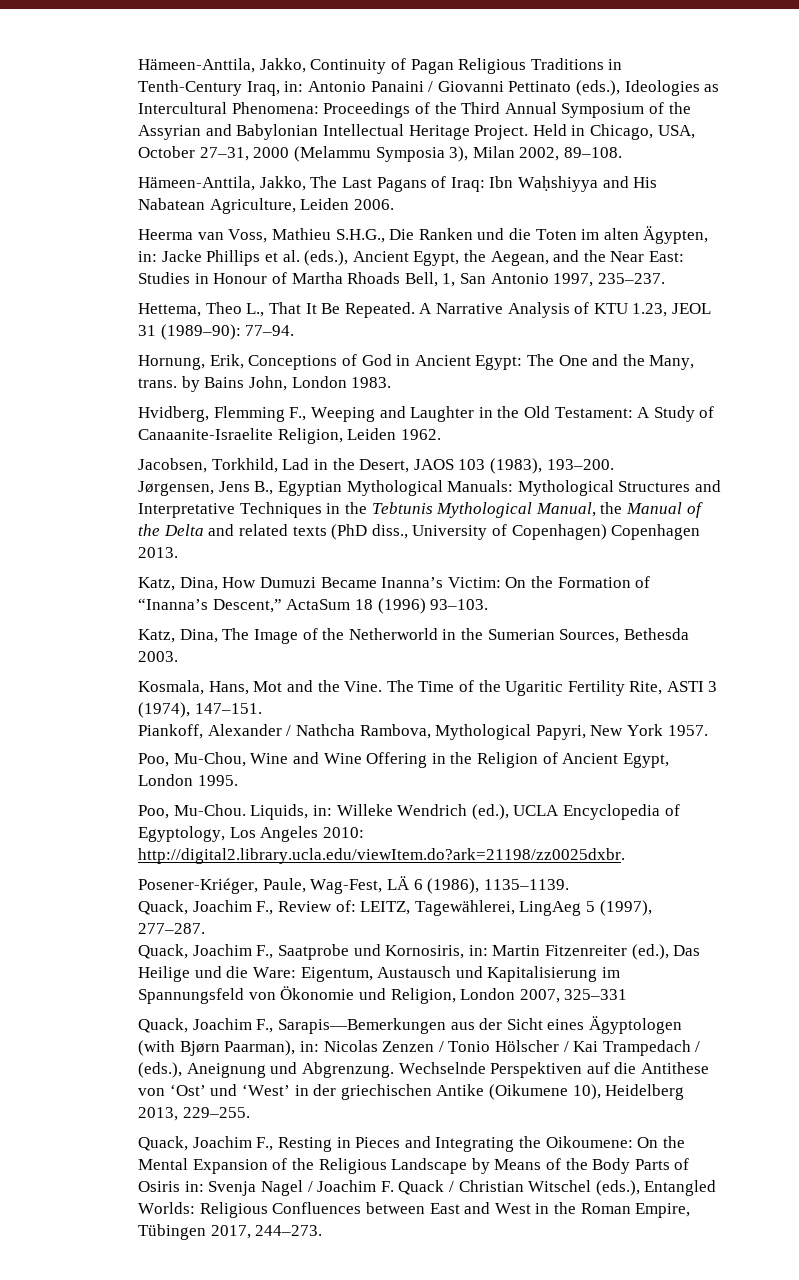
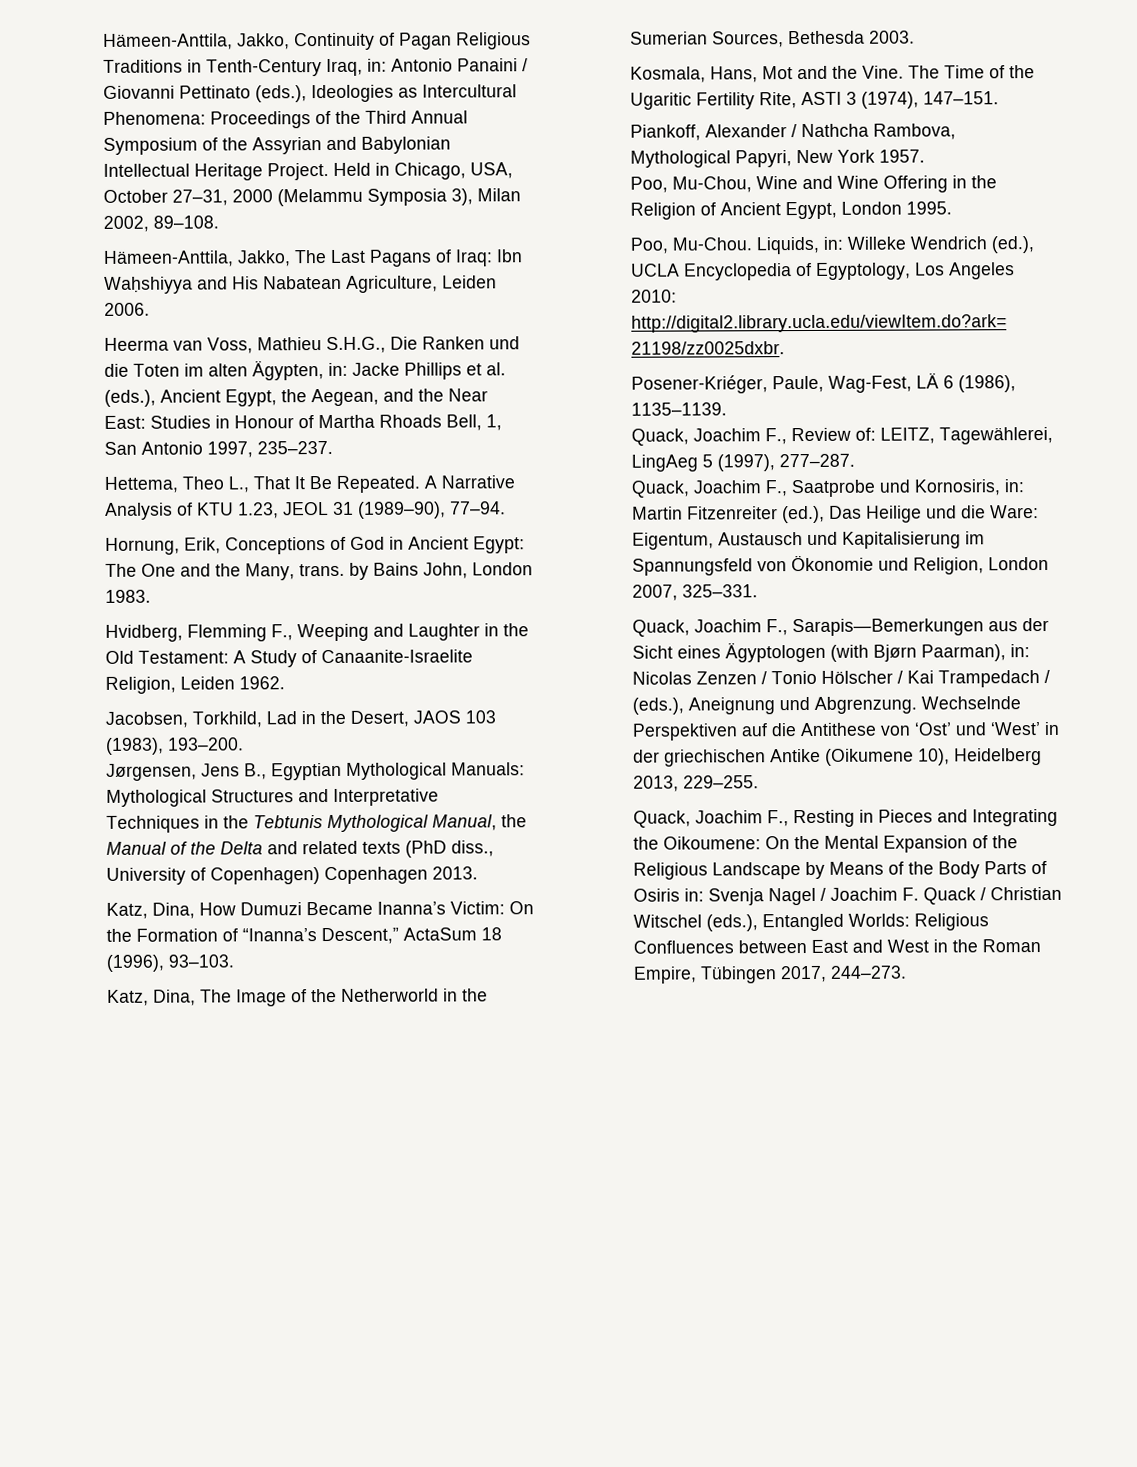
- A Narrative Analysis of KTU 1.23, JEOL 31 (1989–90): 77–94.
+ A Narrative Analysis of KTU 1.23, JEOL 31 (1989–90), 77–94.
- Katz, Dina, How Dumuzi Became Inanna’s Victim: On the Formation of “Inanna’s Descent,” ActaSum 18 (1996) 93–103.
+ Katz, Dina, How Dumuzi Became Inanna’s Victim: On the Formation of “Inanna’s Descent,” ActaSum 18 (1996), 93–103.
- Quack, Joachim F., Saatprobe und Kornosiris, in: Martin Fitzenreiter (ed.), Das Heilige und die Ware: Eigentum, Austausch und Kapitalisierung im Spannungsfeld von Ökonomie und Religion, London 2007, 325–331
+ Quack, Joachim F., Saatprobe und Kornosiris, in: Martin Fitzenreiter (ed.), Das Heilige und die Ware: Eigentum, Austausch und Kapitalisierung im Spannungsfeld von Ökonomie und Religion, London 2007, 325–331.

